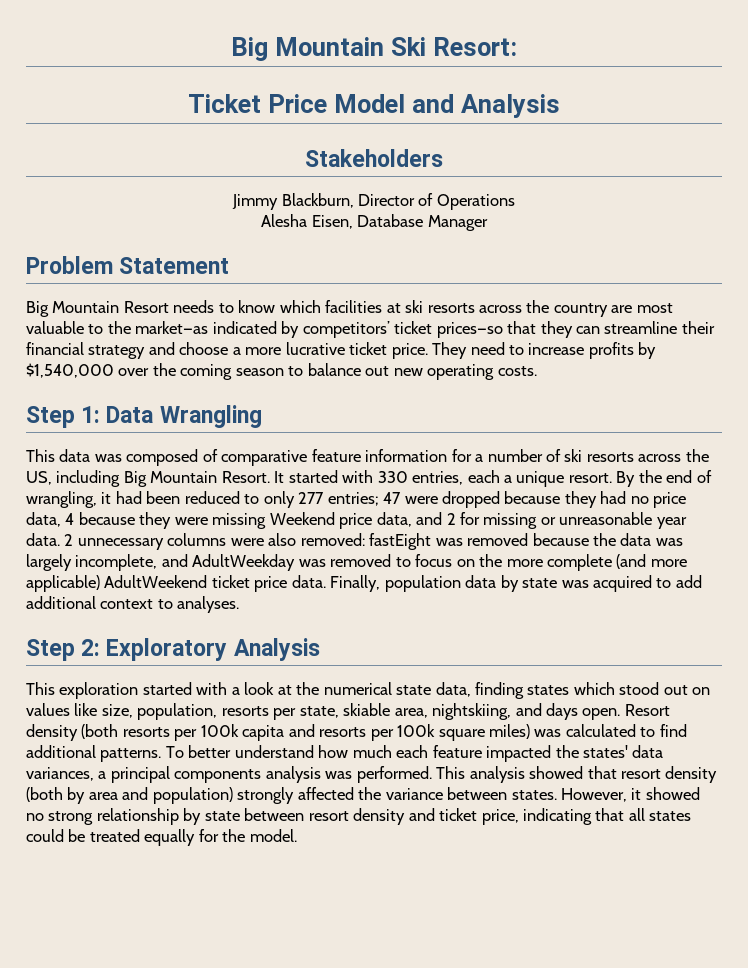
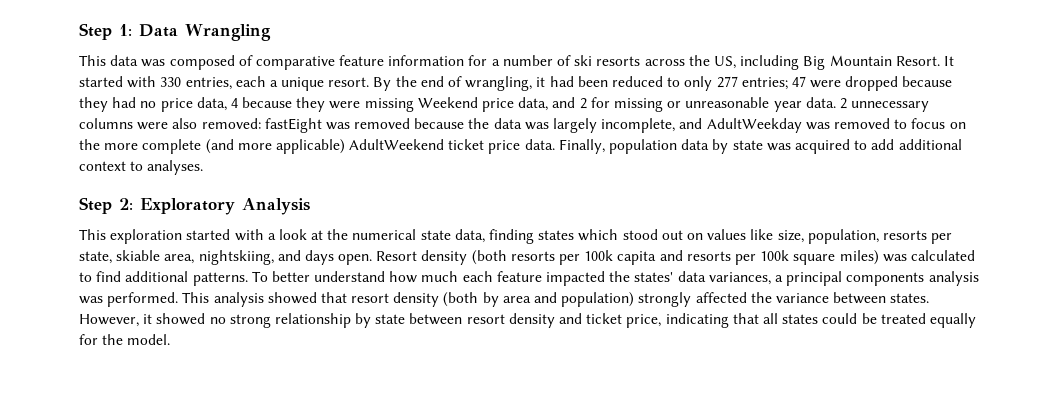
- Big Mountain Ski Resort:
- Ticket Price Model and Analysis
- Stakeholders
- Jimmy Blackburn, Director of Operations
- Alesha Eisen, Database Manager
- Problem Statement
- Big Mountain Resort needs to know which facilities at ski resorts across the country are most valuable to the market—as indicated by competitors’ ticket prices—so that they can streamline their financial strategy and choose a more lucrative ticket price. They need to increase profits by $1,540,000 over the coming season to balance out new operating costs.

